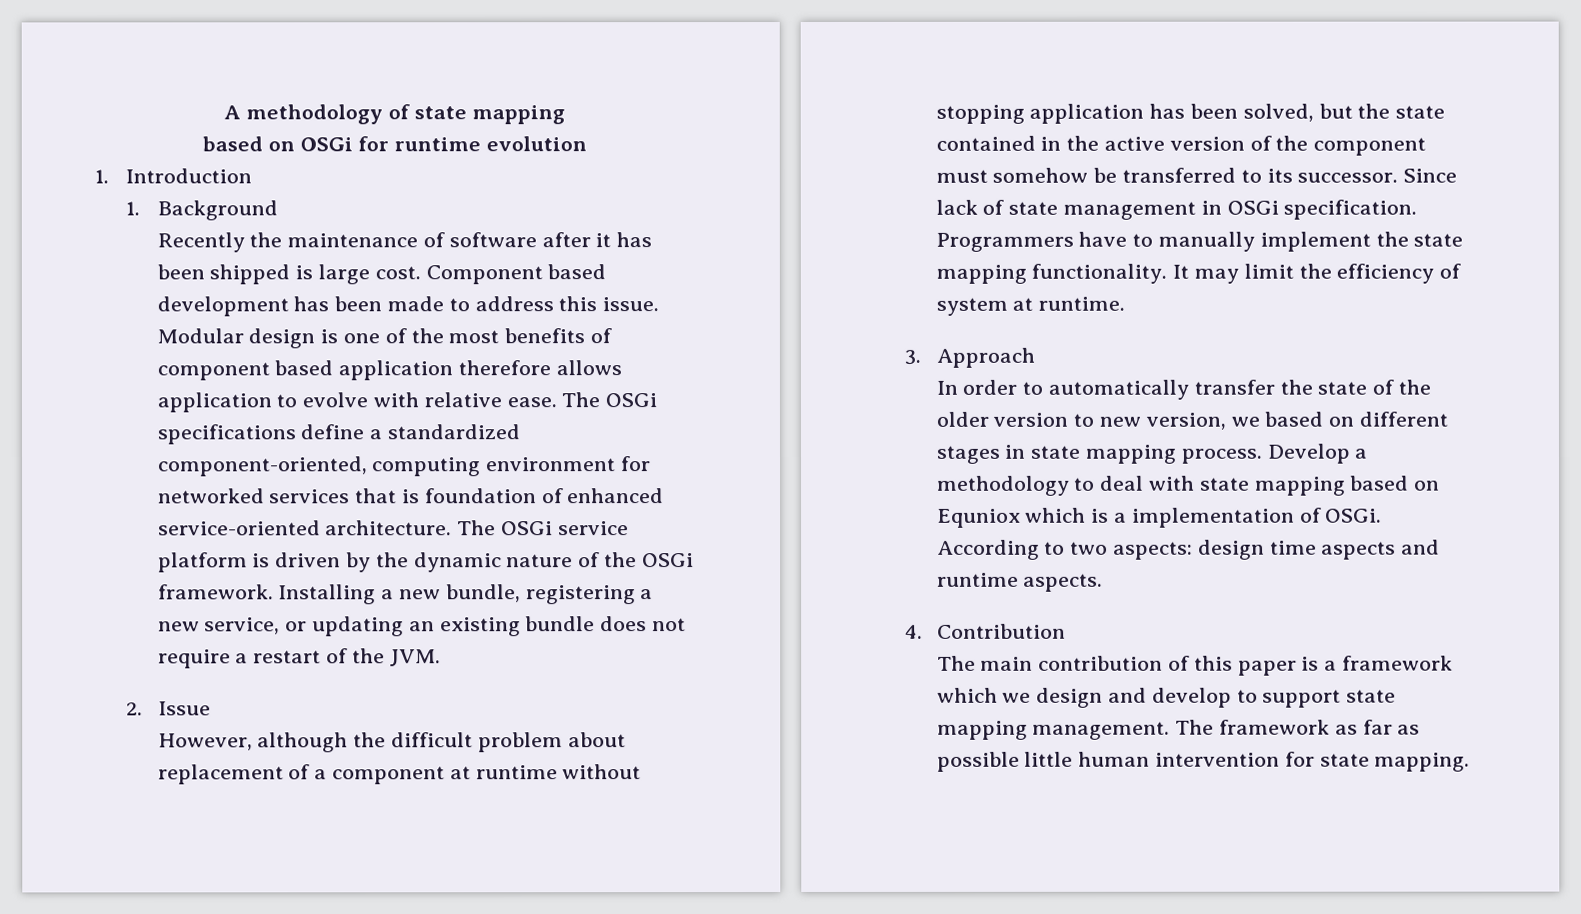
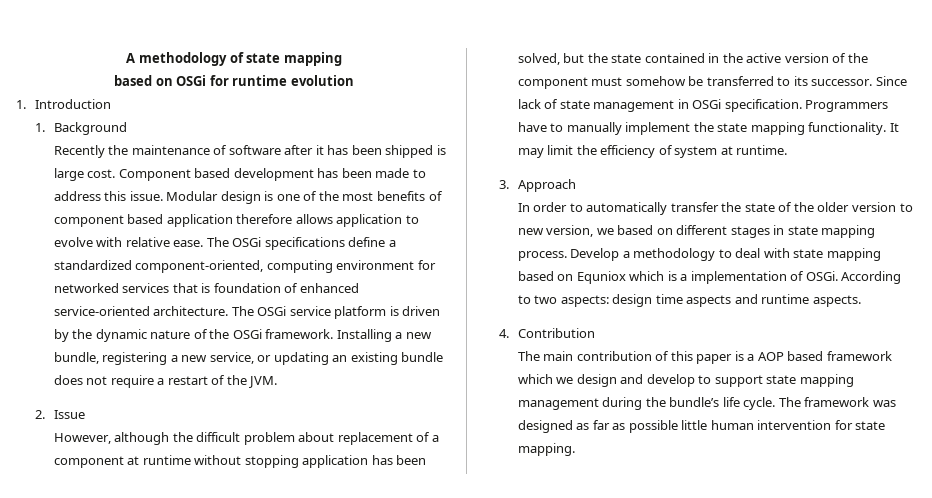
- The main contribution of this paper is a framework which we design and develop to support state mapping management. The framework as far as possible little human intervention for state mapping.
+ The main contribution of this paper is a AOP based framework which we design and develop to support state mapping management during the bundle’s life cycle. The framework was designed as far as possible little human intervention for state mapping.

